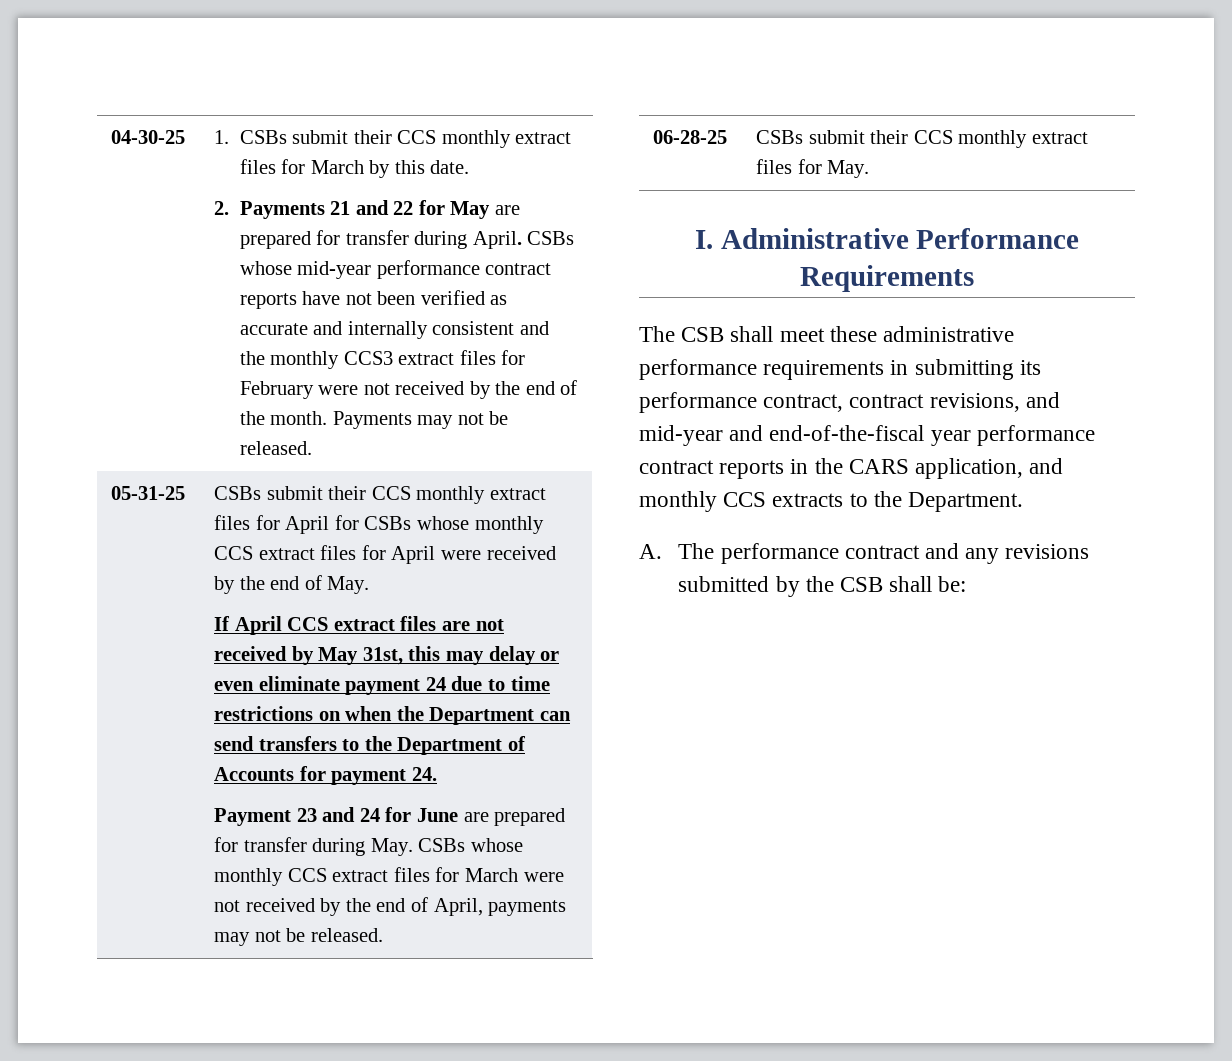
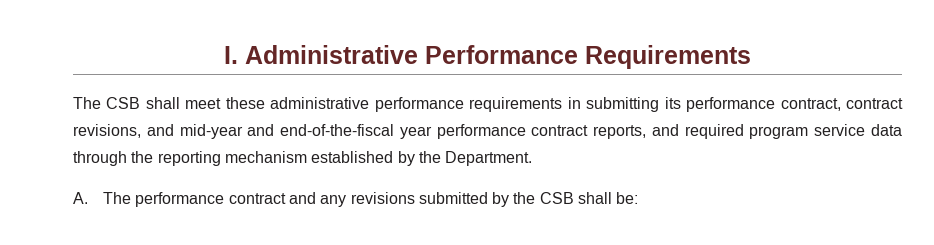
- 04-30-25 | 1. CSBs submit their CCS monthly extract files for March by this date.
- 2. Payments 21 and 22 for May are prepared for transfer during April. CSBs whose mid-year performance contract reports have not been verified as accurate and internally consistent and the monthly CCS3 extract files for February were not received by the end of the month. Payments may not be released.
- 05-31-25 | CSBs submit their CCS monthly extract files for April for CSBs whose monthly CCS extract files for April were received by the end of May.
- If April CCS extract files are not received by May 31st, this may delay or even eliminate payment 24 due to time restrictions on when the Department can send transfers to the Department of Accounts for payment 24.
- Payment 23 and 24 for June are prepared for transfer during May. CSBs whose monthly CCS extract files for March were not received by the end of April, payments may not be released.
- 06-28-25 | CSBs submit their CCS monthly extract files for May.
- The CSB shall meet these administrative performance requirements in submitting its performance contract, contract revisions, and mid-year and end-of-the-fiscal year performance contract reports in the CARS application, and monthly CCS extracts to the Department.
+ The CSB shall meet these administrative performance requirements in submitting its performance contract, contract revisions, and mid-year and end-of-the-fiscal year performance contract reports, and required program service data through the reporting mechanism established by the Department.

